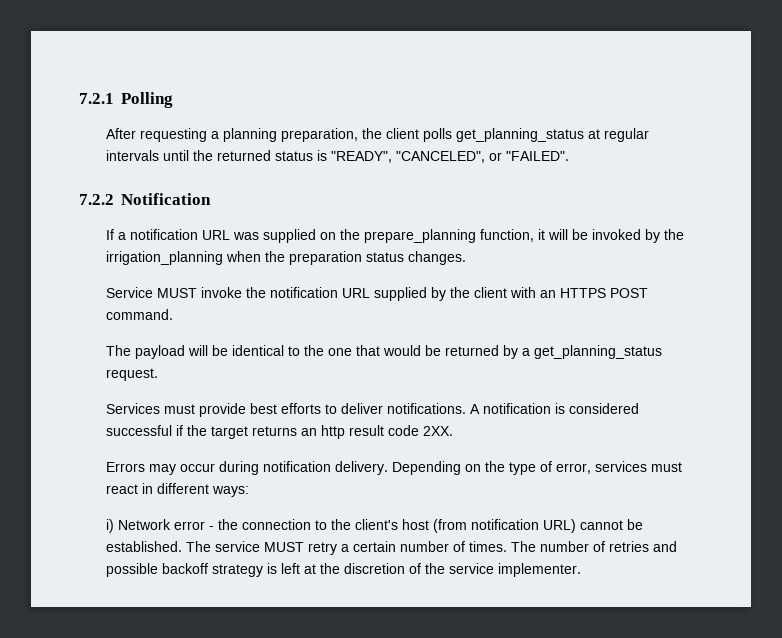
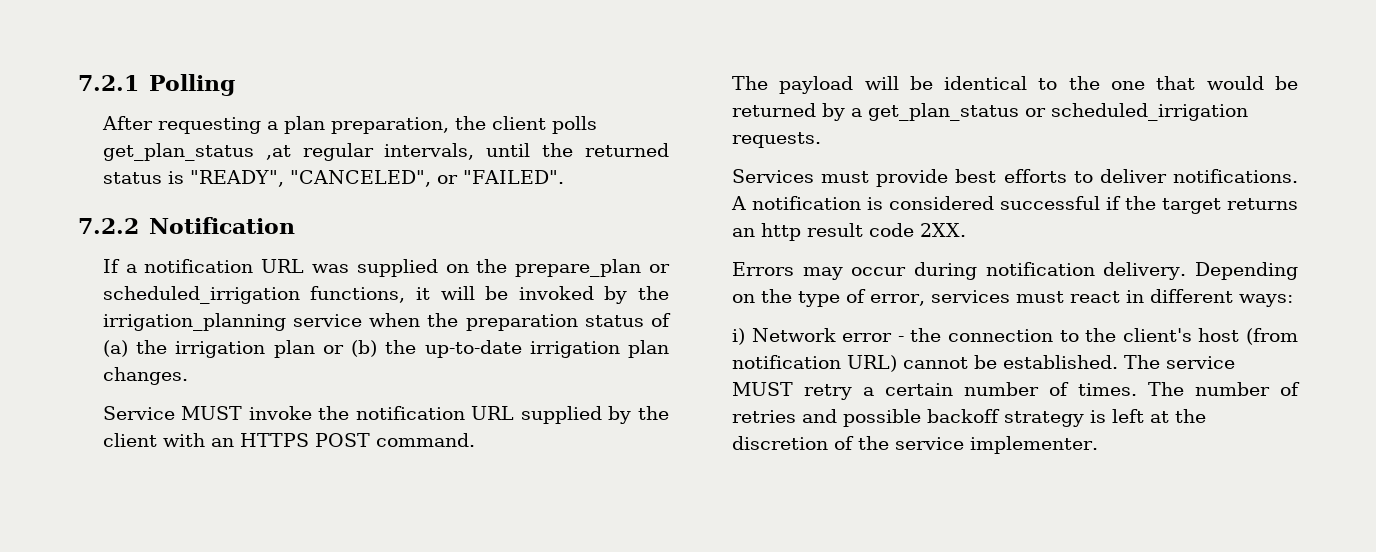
- After requesting a planning preparation, the client polls get_planning_status at regular intervals until the returned status is "READY", "CANCELED", or "FAILED".
+ After requesting a plan preparation, the client polls get_plan_status ,at regular intervals, until the returned status is "READY", "CANCELED", or "FAILED".
- If a notification URL was supplied on the prepare_planning function, it will be invoked by the irrigation_planning when the preparation status changes.
+ If a notification URL was supplied on the prepare_plan or scheduled_irrigation functions, it will be invoked by the irrigation_planning service when the preparation status of (a) the irrigation plan or (b) the up-to-date irrigation plan changes.
- The payload will be identical to the one that would be returned by a get_planning_status request.
+ The payload will be identical to the one that would be returned by a get_plan_status or scheduled_irrigation requests.

